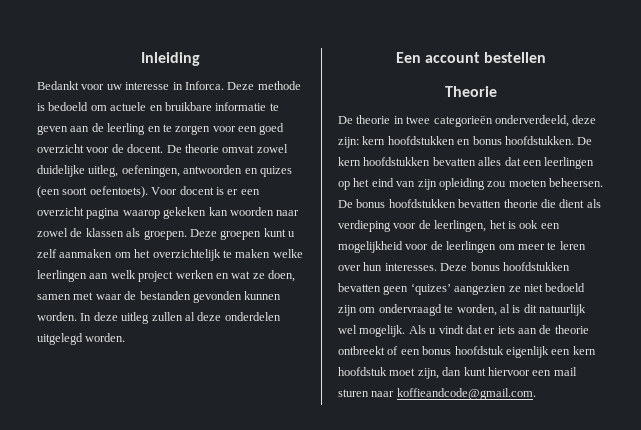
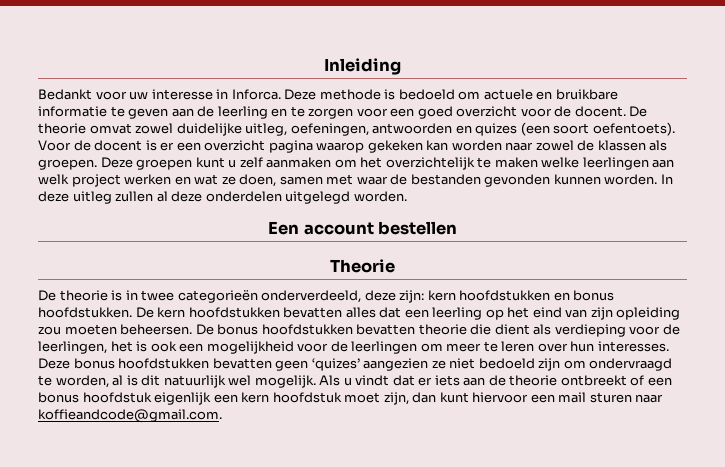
- Voor docent is er een overzicht pagina waarop gekeken kan woorden naar zowel de klassen als groepen.
+ Voor de docent is er een overzicht pagina waarop gekeken kan worden naar zowel de klassen als groepen.
- De theorie in twee categorieën onderverdeeld, deze zijn: kern hoofdstukken en bonus hoofdstukken.
+ De theorie is in twee categorieën onderverdeeld, deze zijn: kern hoofdstukken en bonus hoofdstukken.
- De kern hoofdstukken bevatten alles dat een leerlingen op het eind van zijn opleiding zou moeten beheersen.
+ De kern hoofdstukken bevatten alles dat een leerling op het eind van zijn opleiding zou moeten beheersen.

